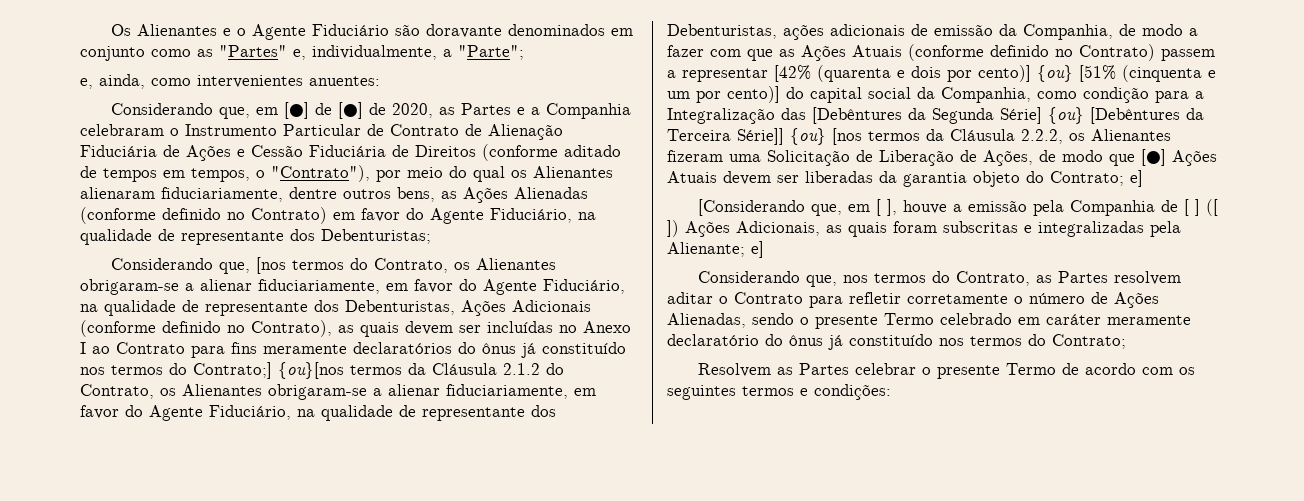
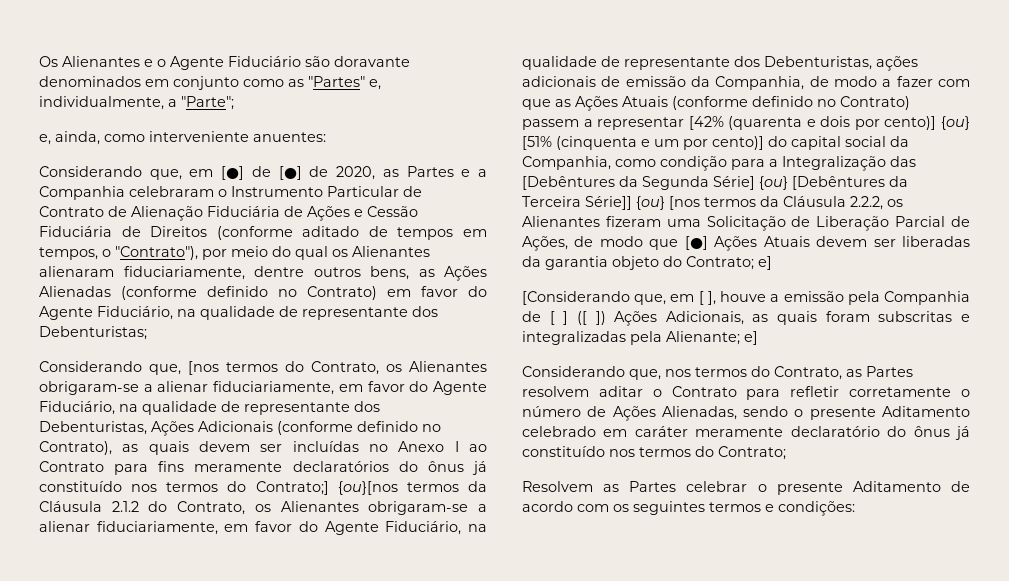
- e, ainda, como intervenientes anuentes:
+ e, ainda, como interveniente anuentes:
- {ou}[nos termos da Cláusula 2.1.2 do Contrato, os Alienantes obrigaram-se a alienar fiduciariamente, em favor do Agente Fiduciário, na qualidade de representante dos Debenturistas, ações adicionais de emissão da Companhia, de modo a fazer com que as Ações Atuais (conforme definido no Contrato) passem a representar [42% (quarenta e dois por cento)] {ou} [51% (cinquenta e um por cento)] do capital social da Companhia, como condição para a Integralização das [Debêntures da Segunda Série] {ou} [Debêntures da Terceira Série]] {ou} [nos termos da Cláusula 2.2.2, os Alienantes fizeram uma Solicitação de Liberação de Ações, de modo que [●] Ações Atuais devem ser liberadas da garantia objeto do Contrato;
+ {ou}[nos termos da Cláusula 2.1.2 do Contrato, os Alienantes obrigaram-se a alienar fiduciariamente, em favor do Agente Fiduciário, na qualidade de representante dos Debenturistas, ações adicionais de emissão da Companhia, de modo a fazer com que as Ações Atuais (conforme definido no Contrato) passem a representar [42% (quarenta e dois por cento)] {ou} [51% (cinquenta e um por cento)] do capital social da Companhia, como condição para a Integralização das [Debêntures da Segunda Série] {ou} [Debêntures da Terceira Série]] {ou} [nos termos da Cláusula 2.2.2, os Alienantes fizeram uma Solicitação de Liberação Parcial de Ações, de modo que [●] Ações Atuais devem ser liberadas da garantia objeto do Contrato;
- Considerando que, nos termos do Contrato, as Partes resolvem aditar o Contrato para refletir corretamente o número de Ações Alienadas, sendo o presente Termo celebrado em caráter meramente declaratório do ônus já constituído nos termos do Contrato;
+ Considerando que, nos termos do Contrato, as Partes resolvem aditar o Contrato para refletir corretamente o número de Ações Alienadas, sendo o presente Aditamento celebrado em caráter meramente declaratório do ônus já constituído nos termos do Contrato;
- Resolvem as Partes celebrar o presente Termo de acordo com os seguintes termos e condições:
+ Resolvem as Partes celebrar o presente Aditamento de acordo com os seguintes termos e condições:

